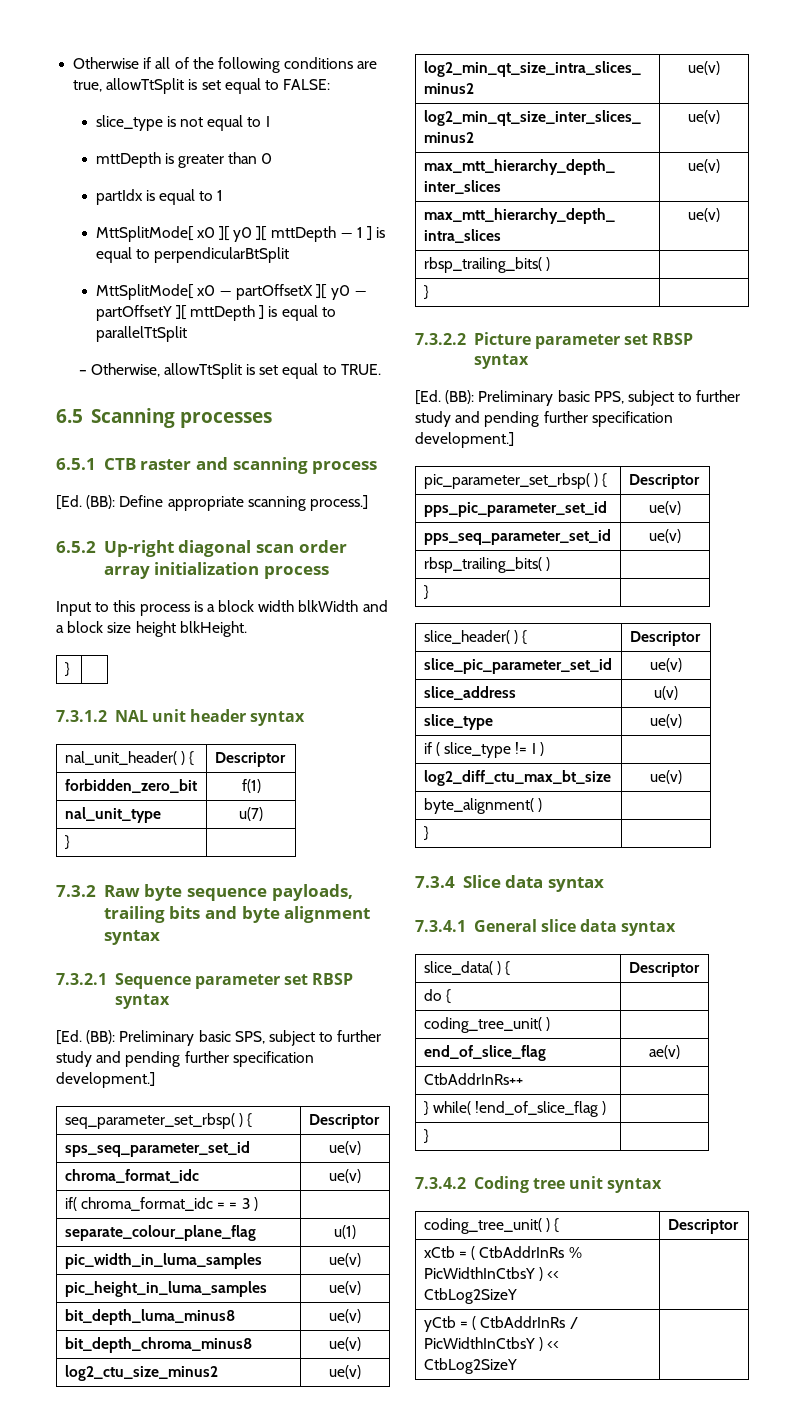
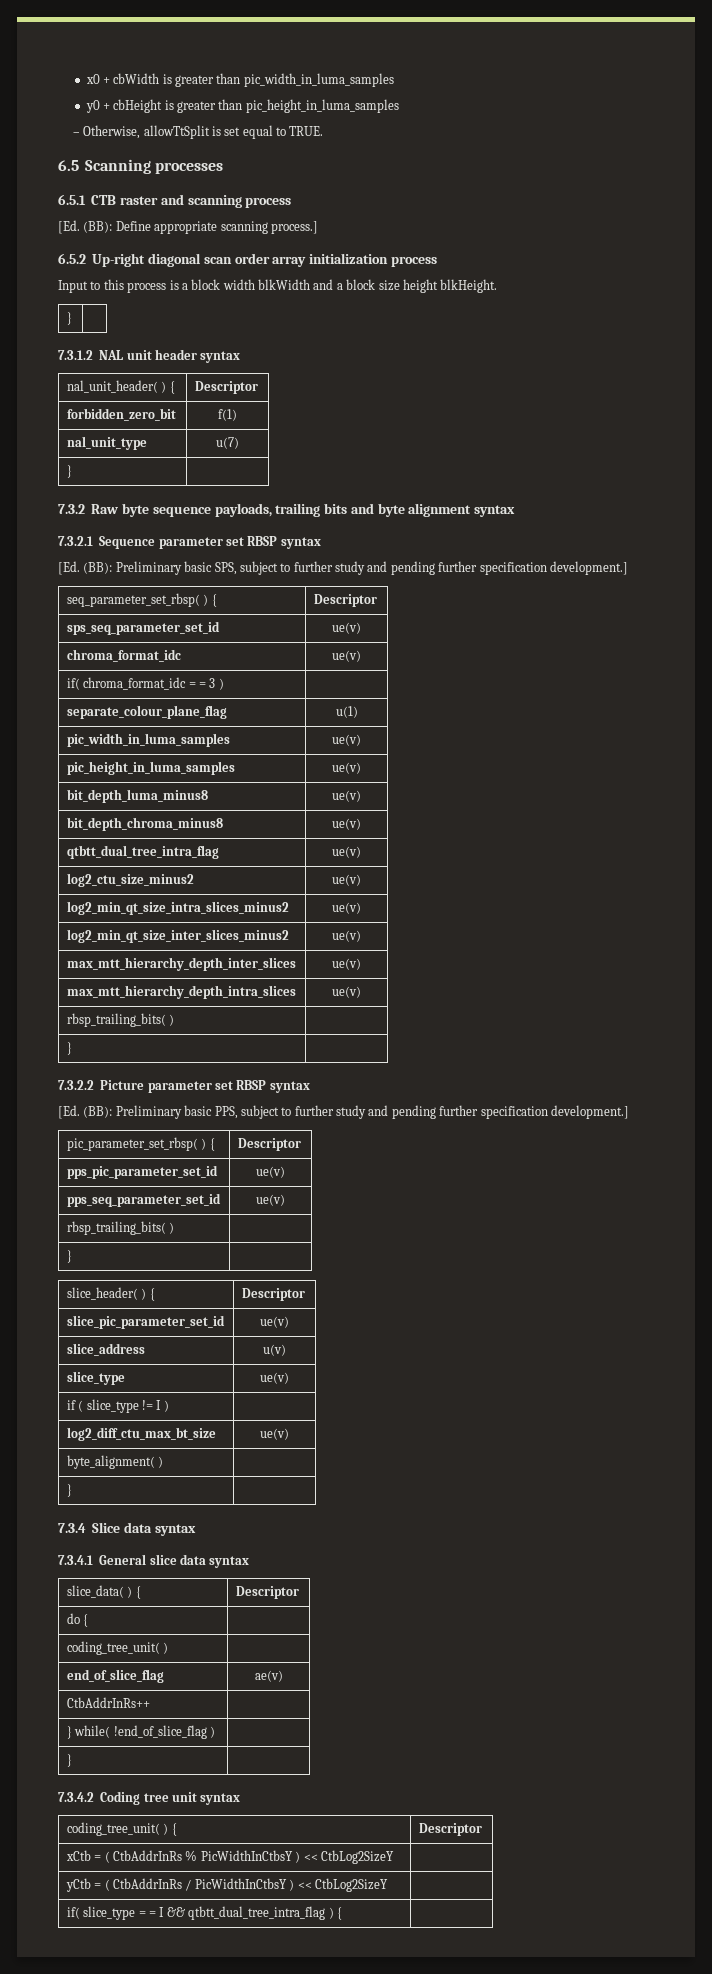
- Otherwise if all of the following conditions are true, allowTtSplit is set equal to FALSE:
- slice_type is not equal to I
- mttDepth is greater than 0
- partIdx is equal to 1
- MttSplitMode[ x0 ][ y0 ][ mttDepth − 1 ] is equal to perpendicularBtSplit
- MttSplitMode[ x0 − partOffsetX ][ y0 − partOffsetY ][ mttDepth ] is equal to parallelTtSplit
+ x0 + cbWidth is greater than pic_width_in_luma_samples
+ y0 + cbHeight is greater than pic_height_in_luma_samples
+ qtbtt_dual_tree_intra_flag | ue(v)
+ if( slice_type = = I && qtbtt_dual_tree_intra_flag ) { |

